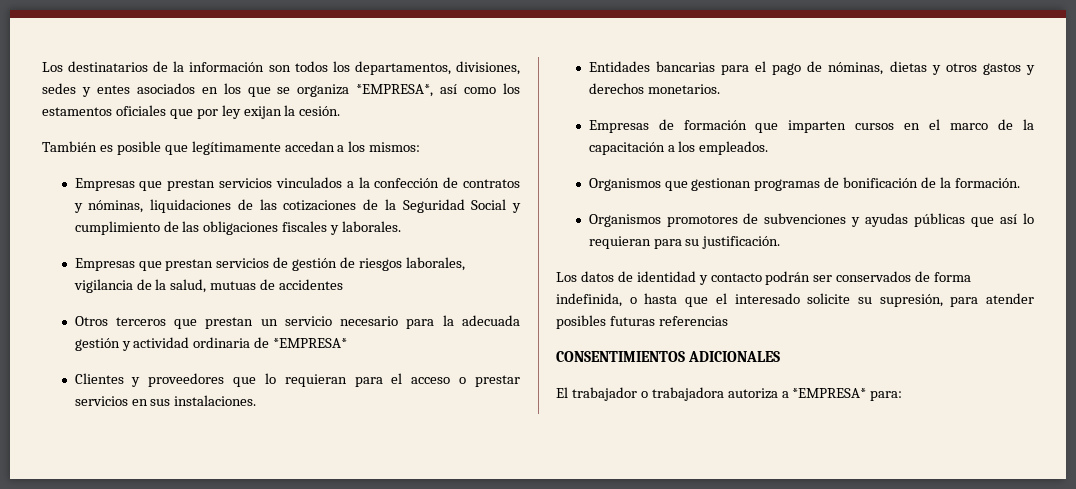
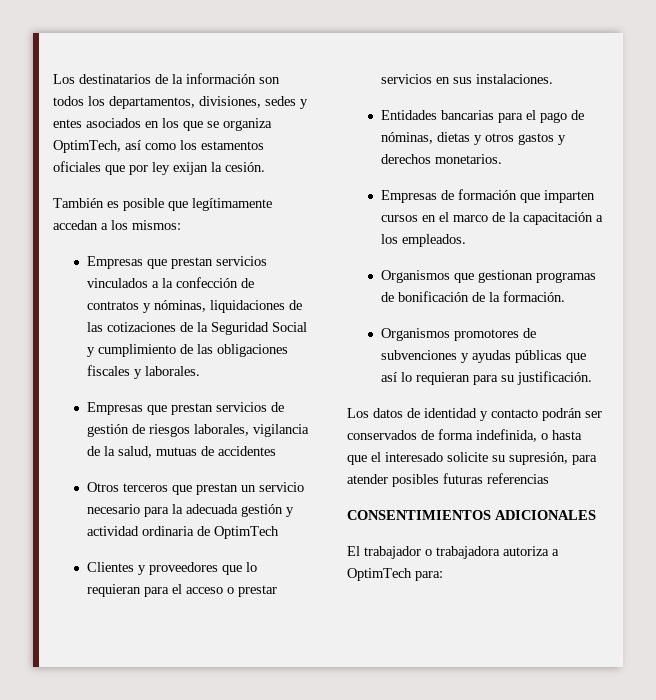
- Los destinatarios de la información son todos los departamentos, divisiones, sedes y entes asociados en los que se organiza *EMPRESA*, así como los estamentos oficiales que por ley exijan la cesión.
+ Los destinatarios de la información son todos los departamentos, divisiones, sedes y entes asociados en los que se organiza OptimTech, así como los estamentos oficiales que por ley exijan la cesión.
- Otros terceros que prestan un servicio necesario para la adecuada gestión y actividad ordinaria de *EMPRESA*
+ Otros terceros que prestan un servicio necesario para la adecuada gestión y actividad ordinaria de OptimTech
- El trabajador o trabajadora autoriza a *EMPRESA* para:
+ El trabajador o trabajadora autoriza a OptimTech para:

